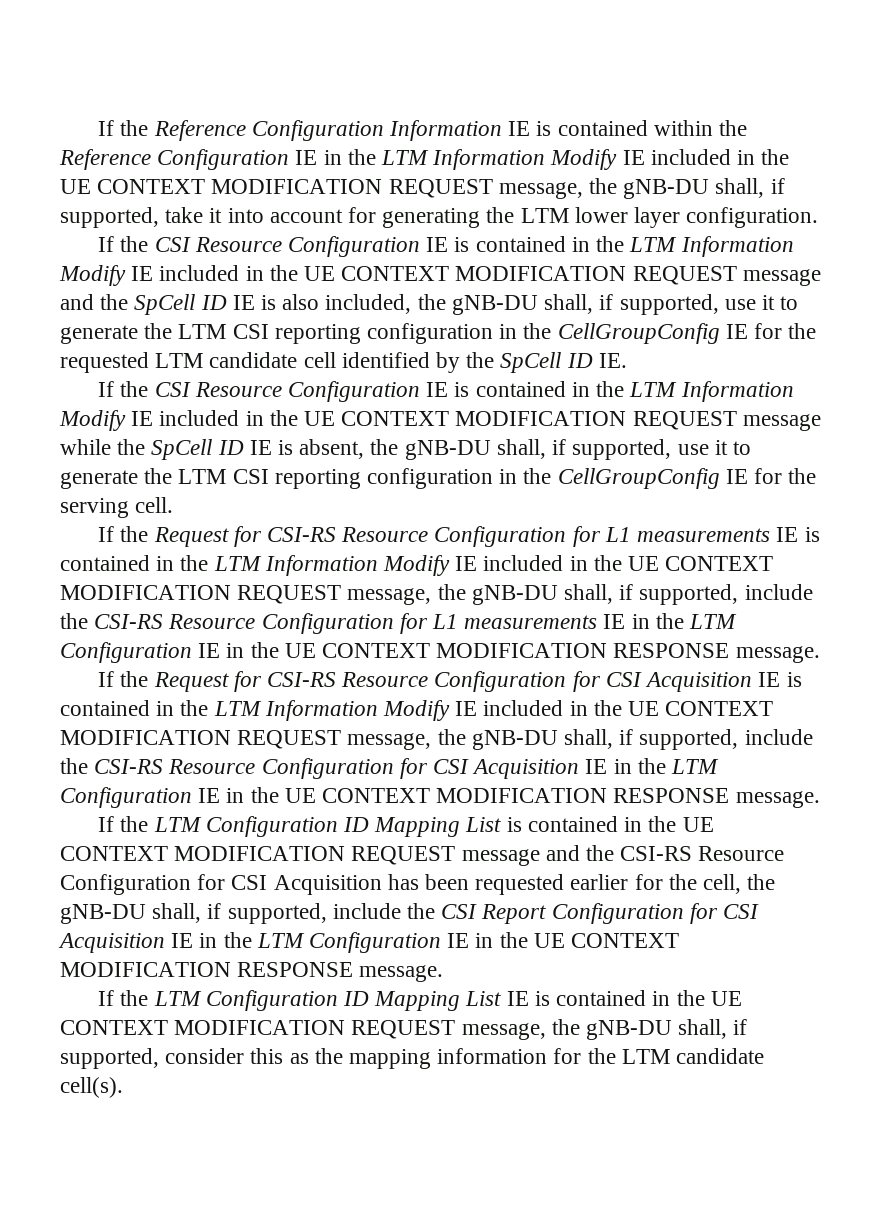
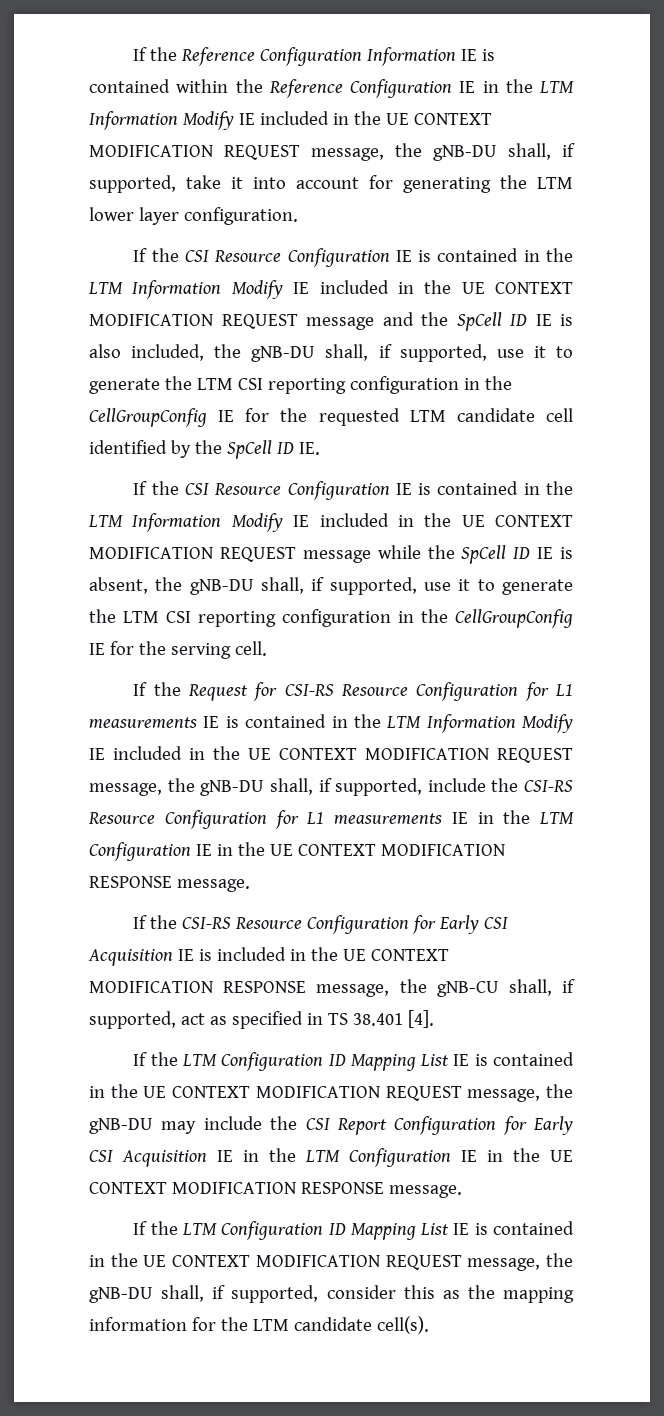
- If the Request for CSI-RS Resource Configuration for CSI Acquisition IE is contained in the LTM Information Modify IE included in the UE CONTEXT MODIFICATION REQUEST message, the gNB-DU shall, if supported, include the CSI-RS Resource Configuration for CSI Acquisition IE in the LTM Configuration IE in the UE CONTEXT MODIFICATION RESPONSE message.
- If the LTM Configuration ID Mapping List is contained in the UE CONTEXT MODIFICATION REQUEST message and the CSI-RS Resource Configuration for CSI Acquisition has been requested earlier for the cell, the gNB-DU shall, if supported, include the CSI Report Configuration for CSI Acquisition IE in the LTM Configuration IE in the UE CONTEXT MODIFICATION RESPONSE message.
+ If the CSI-RS Resource Configuration for Early CSI Acquisition IE is included in the UE CONTEXT MODIFICATION RESPONSE message, the gNB-CU shall, if supported, act as specified in TS 38.401 [4].
+ If the LTM Configuration ID Mapping List IE is contained in the UE CONTEXT MODIFICATION REQUEST message, the gNB-DU may include the CSI Report Configuration for Early CSI Acquisition IE in the LTM Configuration IE in the UE CONTEXT MODIFICATION RESPONSE message.

